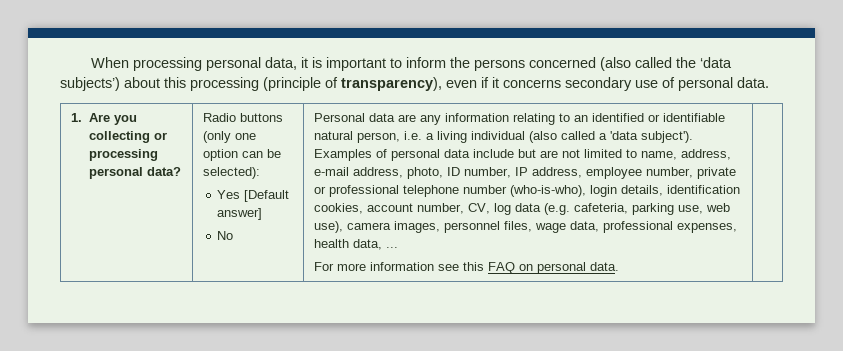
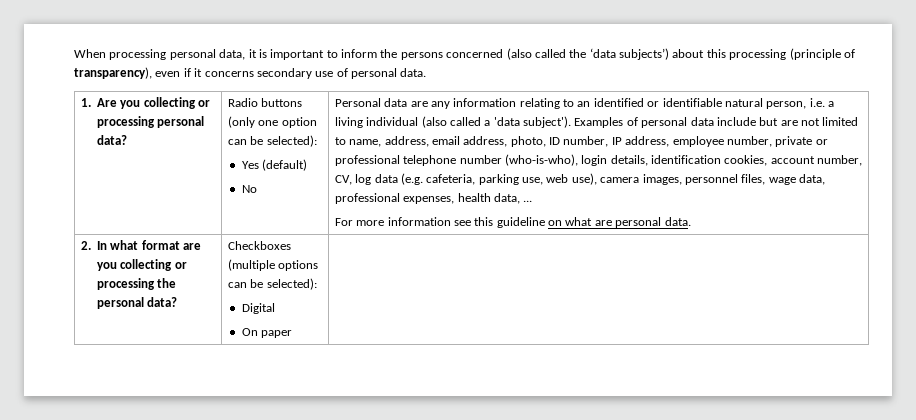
- Yes [Default answer]
+ Yes (default)
- Examples of personal data include but are not limited to name, address, e-mail address, photo, ID number, IP address, employee number, private or professional telephone number (who-is-who), login details, identification cookies, account number, CV, log data (e.g. cafeteria, parking use, web use), camera images, personnel files, wage data, professional expenses, health data, ...
+ Examples of personal data include but are not limited to name, address, email address, photo, ID number, IP address, employee number, private or professional telephone number (who-is-who), login details, identification cookies, account number, CV, log data (e.g. cafeteria, parking use, web use), camera images, personnel files, wage data, professional expenses, health data, ...
- For more information see this FAQ on personal data.
+ For more information see this guideline on what are personal data.
+ 2. In what format are you collecting or processing the personal data? | Checkboxes (multiple options can be selected):
+ Digital
+ On paper |

